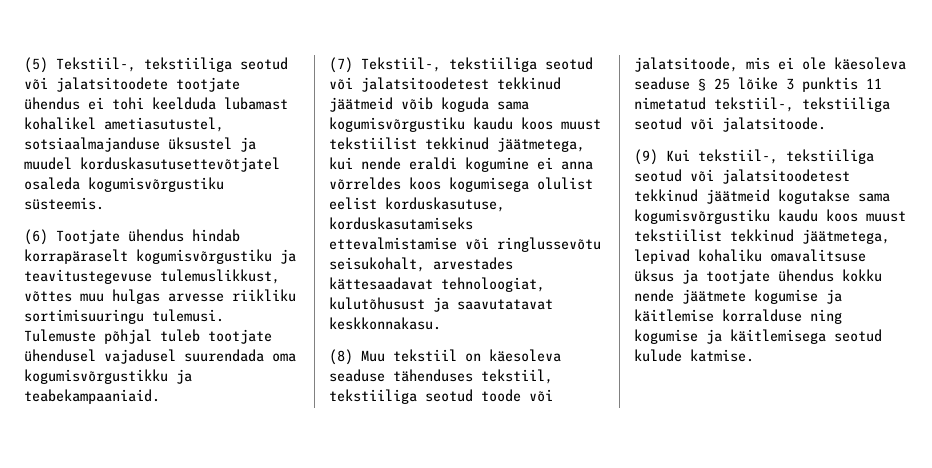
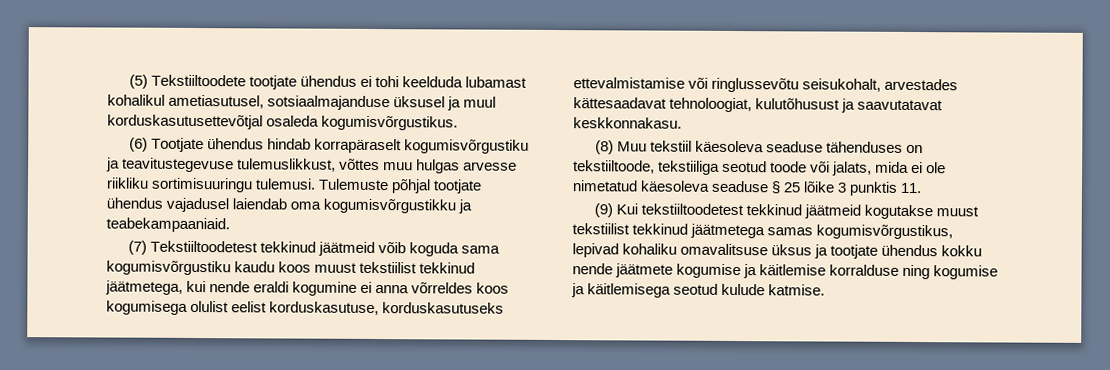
- (5) Tekstiil-, tekstiiliga seotud või jalatsitoodete tootjate ühendus ei tohi keelduda lubamast kohalikel ametiasutustel, sotsiaalmajanduse üksustel ja muudel korduskasutusettevõtjatel osaleda kogumisvõrgustiku süsteemis.
+ (5) Tekstiiltoodete tootjate ühendus ei tohi keelduda lubamast kohalikul ametiasutusel, sotsiaalmajanduse üksusel ja muul korduskasutusettevõtjal osaleda kogumisvõrgustikus.
- Tulemuste põhjal tuleb tootjate ühendusel vajadusel suurendada oma kogumisvõrgustikku ja teabekampaaniaid.
+ Tulemuste põhjal tootjate ühendus vajadusel laiendab oma kogumisvõrgustikku ja teabekampaaniaid.
- (7) Tekstiil-, tekstiiliga seotud või jalatsitoodetest tekkinud jäätmeid võib koguda sama kogumisvõrgustiku kaudu koos muust tekstiilist tekkinud jäätmetega, kui nende eraldi kogumine ei anna võrreldes koos kogumisega olulist eelist korduskasutuse, korduskasutamiseks ettevalmistamise või ringlussevõtu seisukohalt, arvestades kättesaadavat tehnoloogiat, kulutõhusust ja saavutatavat keskkonnakasu.
+ (7) Tekstiiltoodetest tekkinud jäätmeid võib koguda sama kogumisvõrgustiku kaudu koos muust tekstiilist tekkinud jäätmetega, kui nende eraldi kogumine ei anna võrreldes koos kogumisega olulist eelist korduskasutuse, korduskasutuseks ettevalmistamise või ringlussevõtu seisukohalt, arvestades kättesaadavat tehnoloogiat, kulutõhusust ja saavutatavat keskkonnakasu.
- (8) Muu tekstiil on käesoleva seaduse tähenduses tekstiil, tekstiiliga seotud toode või jalatsitoode, mis ei ole käesoleva seaduse § 25 lõike 3 punktis 11 nimetatud tekstiil-, tekstiiliga seotud või jalatsitoode.
- (9) Kui tekstiil-, tekstiiliga seotud või jalatsitoodetest tekkinud jäätmeid kogutakse sama kogumisvõrgustiku kaudu koos muust tekstiilist tekkinud jäätmetega, lepivad kohaliku omavalitsuse üksus ja tootjate ühendus kokku nende jäätmete kogumise ja käitlemise korralduse ning kogumise ja käitlemisega seotud kulude katmise.
+ (8) Muu tekstiil käesoleva seaduse tähenduses on tekstiiltoode, tekstiiliga seotud toode või jalats, mida ei ole nimetatud käesoleva seaduse § 25 lõike 3 punktis 11.
+ (9) Kui tekstiiltoodetest tekkinud jäätmeid kogutakse muust tekstiilist tekkinud jäätmetega samas kogumisvõrgustikus, lepivad kohaliku omavalitsuse üksus ja tootjate ühendus kokku nende jäätmete kogumise ja käitlemise korralduse ning kogumise ja käitlemisega seotud kulude katmise.

